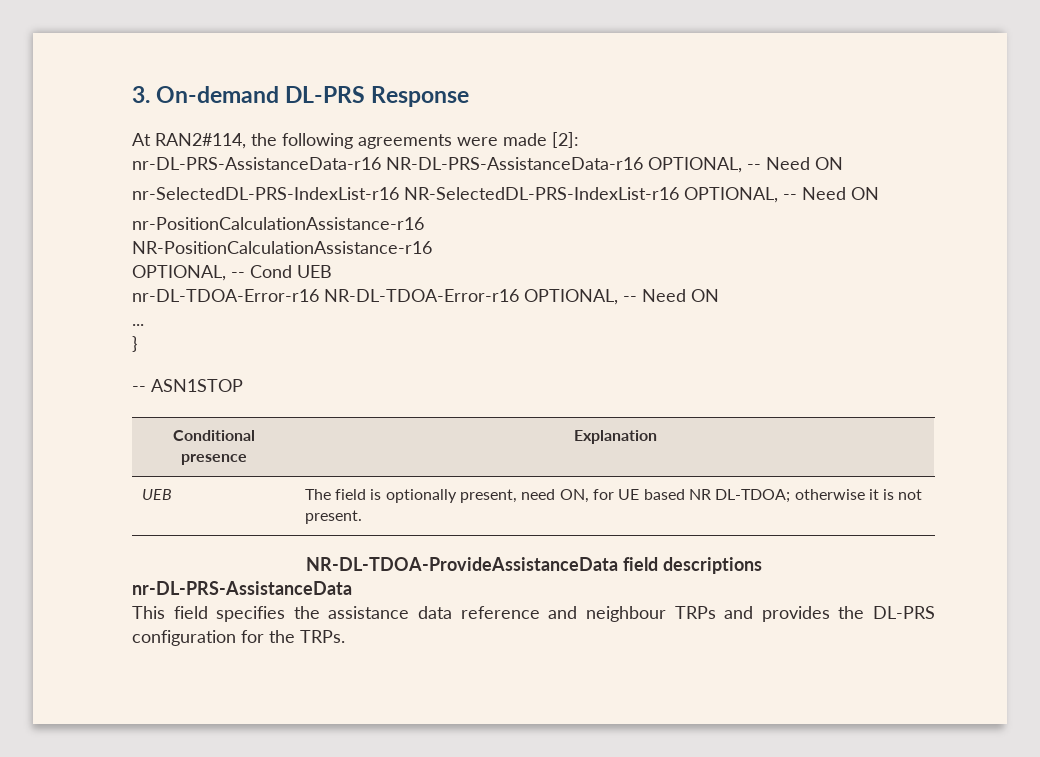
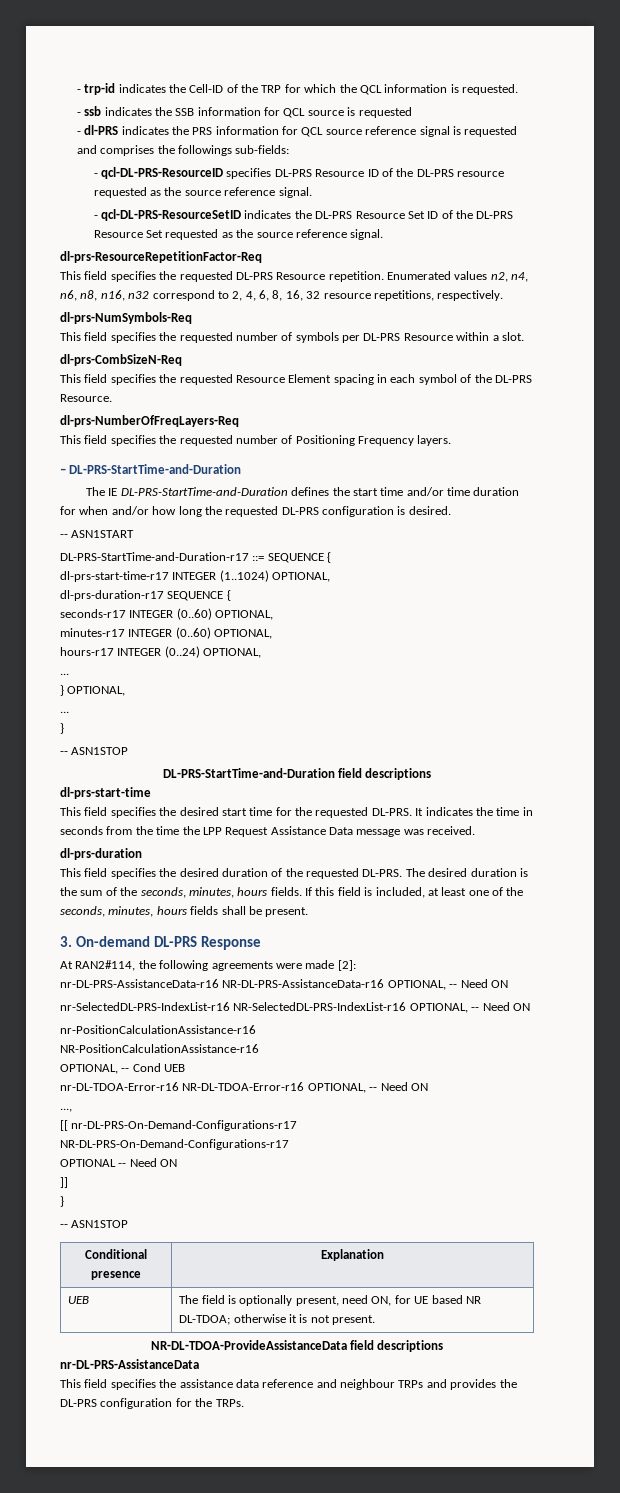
+ - trp-id indicates the Cell-ID of the TRP for which the QCL information is requested.
+ - ssb indicates the SSB information for QCL source is requested
+ - dl-PRS indicates the PRS information for QCL source reference signal is requested and comprises the followings sub-fields:
+ - qcl-DL-PRS-ResourceID specifies DL-PRS Resource ID of the DL-PRS resource requested as the source reference signal.
+ - qcl-DL-PRS-ResourceSetID indicates the DL-PRS Resource Set ID of the DL-PRS Resource Set requested as the source reference signal.
+ dl-prs-ResourceRepetitionFactor-Req
+ This field specifies the requested DL-PRS Resource repetition. Enumerated values n2, n4, n6, n8, n16, n32 correspond to 2, 4, 6, 8, 16, 32 resource repetitions, respectively.
+ dl-prs-NumSymbols-Req
+ This field specifies the requested number of symbols per DL-PRS Resource within a slot.
+ dl-prs-CombSizeN-Req
+ This field specifies the requested Resource Element spacing in each symbol of the DL-PRS Resource.
+ dl-prs-NumberOfFreqLayers-Req
+ This field specifies the requested number of Positioning Frequency layers.
+ – DL-PRS-StartTime-and-Duration
+ The IE DL-PRS-StartTime-and-Duration defines the start time and/or time duration for when and/or how long the requested DL-PRS configuration is desired.
+ -- ASN1START
+ DL-PRS-StartTime-and-Duration-r17 ::= SEQUENCE {
+ dl-prs-start-time-r17 INTEGER (1..1024) OPTIONAL,
+ dl-prs-duration-r17 SEQUENCE {
+ seconds-r17 INTEGER (0..60) OPTIONAL,
+ minutes-r17 INTEGER (0..60) OPTIONAL,
+ hours-r17 INTEGER (0..24) OPTIONAL,
+ ...
+ } OPTIONAL,
+ ...
+ }
+ -- ASN1STOP
+ DL-PRS-StartTime-and-Duration field descriptions
+ dl-prs-start-time
+ This field specifies the desired start time for the requested DL-PRS. It indicates the time in seconds from the time the LPP Request Assistance Data message was received.
+ dl-prs-duration
+ This field specifies the desired duration of the requested DL-PRS. The desired duration is the sum of the seconds, minutes, hours fields. If this field is included, at least one of the seconds, minutes, hours fields shall be present.
- ...
+ ...,
+ [[ nr-DL-PRS-On-Demand-Configurations-r17
+ NR-DL-PRS-On-Demand-Configurations-r17
+ OPTIONAL -- Need ON
+ ]]

